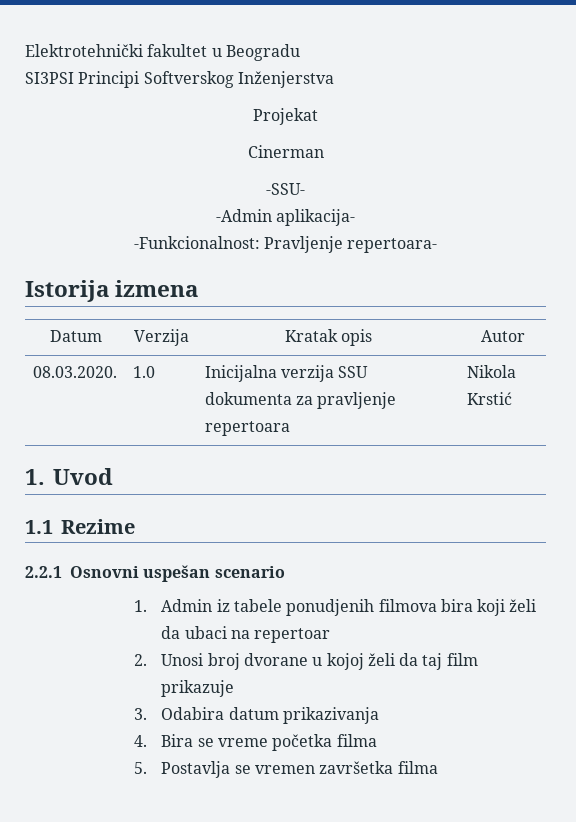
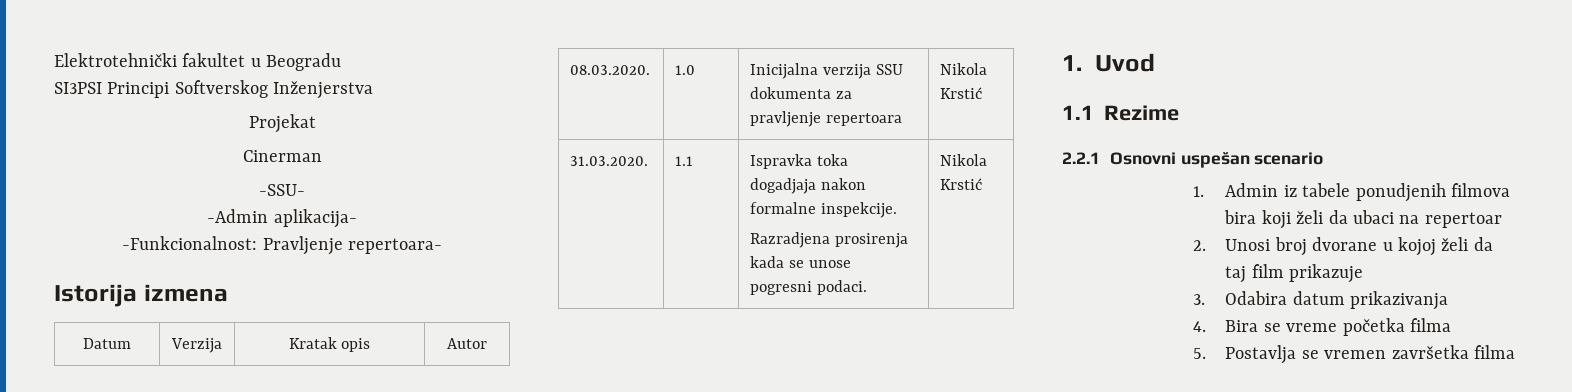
+ 31.03.2020. | 1.1 | Ispravka toka dogadjaja nakon formalne inspekcije.
+ Razradjena prosirenja kada se unose pogresni podaci. | Nikola Krstić

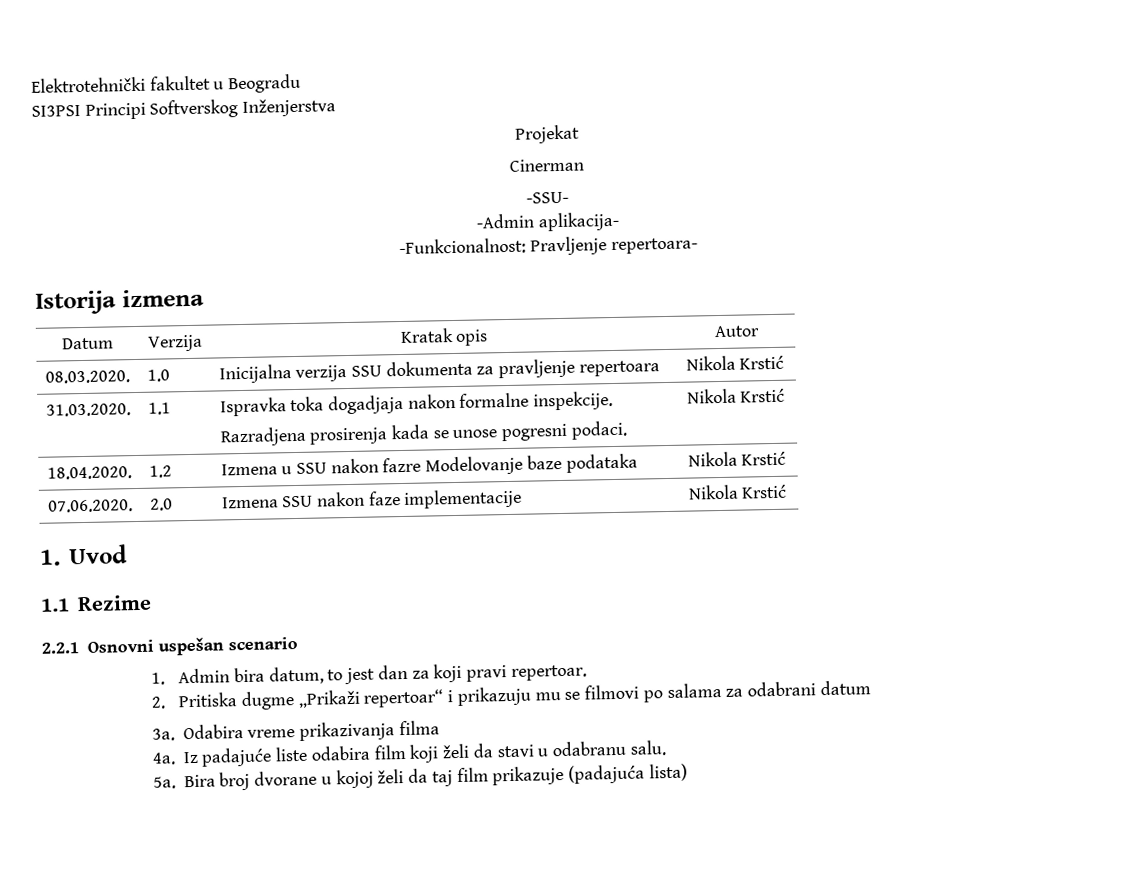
+ 18.04.2020. | 1.2 | Izmena u SSU nakon fazre Modelovanje baze podataka | Nikola Krstić
+ 07.06.2020. | 2.0 | Izmena SSU nakon faze implementacije | Nikola Krstić
- 1. Admin iz tabele ponudjenih filmova bira koji želi da ubaci na repertoar
- 2. Unosi broj dvorane u kojoj želi da taj film prikazuje
- 3. Odabira datum prikazivanja
- 4. Bira se vreme početka filma
- 5. Postavlja se vremen završetka filma
+ 1. Admin bira datum, to jest dan za koji pravi repertoar.
+ 2. Pritiska dugme „Prikaži repertoar“ i prikazuju mu se filmovi po salama za odabrani datum
+ 3a. Odabira vreme prikazivanja filma
+ 4a. Iz padajuće liste odabira film koji želi da stavi u odabranu salu.
+ 5a. Bira broj dvorane u kojoj želi da taj film prikazuje (padajuća lista)

